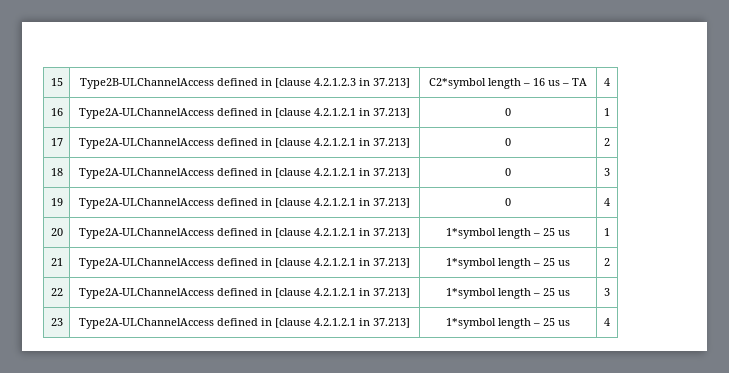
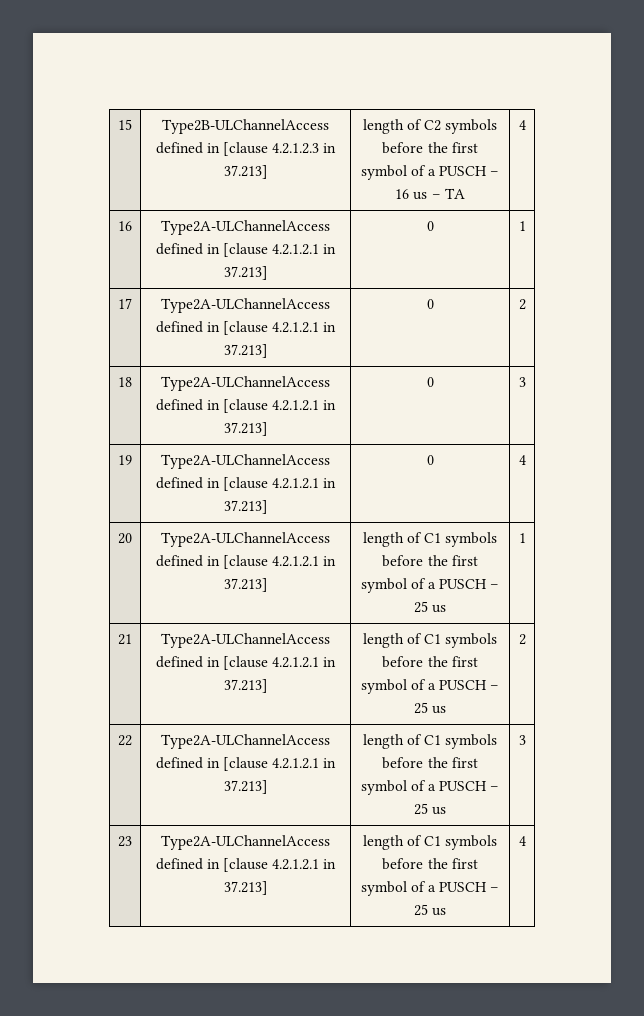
- 15 | Type2B-ULChannelAccess defined in [clause 4.2.1.2.3 in 37.213] | C2*symbol length – 16 us – TA | 4
+ 15 | Type2B-ULChannelAccess defined in [clause 4.2.1.2.3 in 37.213] | length of C2 symbols before the first symbol of a PUSCH – 16 us – TA | 4
- 20 | Type2A-ULChannelAccess defined in [clause 4.2.1.2.1 in 37.213] | 1*symbol length – 25 us | 1
+ 20 | Type2A-ULChannelAccess defined in [clause 4.2.1.2.1 in 37.213] | length of C1 symbols before the first symbol of a PUSCH – 25 us | 1
- 21 | Type2A-ULChannelAccess defined in [clause 4.2.1.2.1 in 37.213] | 1*symbol length – 25 us | 2
+ 21 | Type2A-ULChannelAccess defined in [clause 4.2.1.2.1 in 37.213] | length of C1 symbols before the first symbol of a PUSCH – 25 us | 2
- 22 | Type2A-ULChannelAccess defined in [clause 4.2.1.2.1 in 37.213] | 1*symbol length – 25 us | 3
+ 22 | Type2A-ULChannelAccess defined in [clause 4.2.1.2.1 in 37.213] | length of C1 symbols before the first symbol of a PUSCH – 25 us | 3
- 23 | Type2A-ULChannelAccess defined in [clause 4.2.1.2.1 in 37.213] | 1*symbol length – 25 us | 4
+ 23 | Type2A-ULChannelAccess defined in [clause 4.2.1.2.1 in 37.213] | length of C1 symbols before the first symbol of a PUSCH – 25 us | 4

